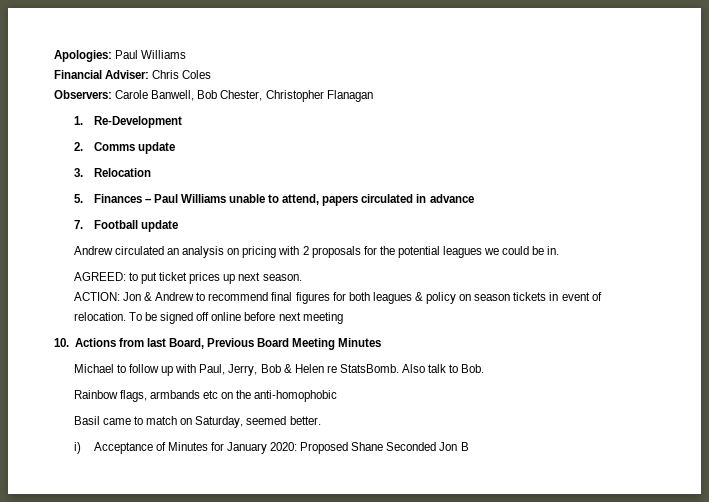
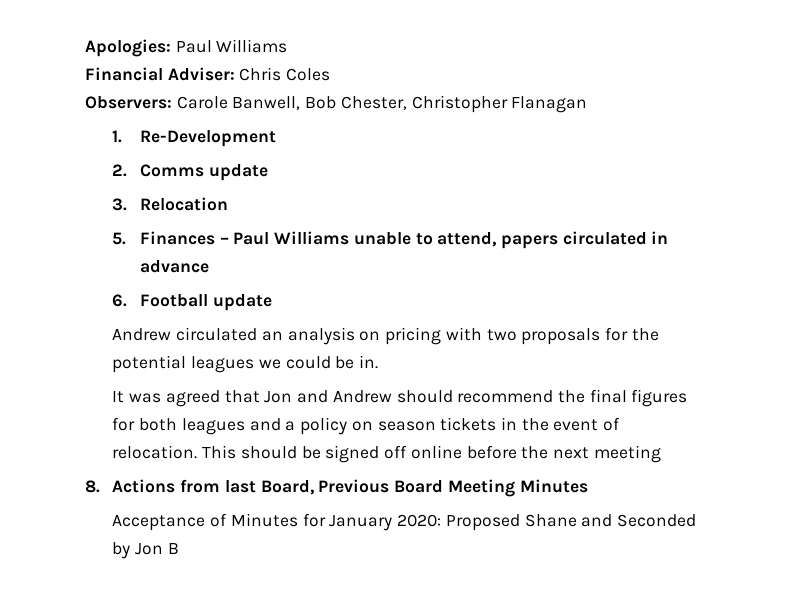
- 7. Football update
+ 6. Football update
- Andrew circulated an analysis on pricing with 2 proposals for the potential leagues we could be in.
+ Andrew circulated an analysis on pricing with two proposals for the potential leagues we could be in.
- AGREED: to put ticket prices up next season.
- ACTION: Jon & Andrew to recommend final figures for both leagues & policy on season tickets in event of relocation.
+ It was agreed that Jon and Andrew should recommend the final figures for both leagues and a policy on season tickets in the event of relocation.
- To be signed off online before next meeting
+ This should be signed off online before the next meeting
- 10. Actions from last Board, Previous Board Meeting Minutes
+ 8. Actions from last Board, Previous Board Meeting Minutes
- Michael to follow up with Paul, Jerry, Bob & Helen re StatsBomb. Also talk to Bob.
- Rainbow flags, armbands etc on the anti-homophobic
- Basil came to match on Saturday, seemed better.
- i) Acceptance of Minutes for January 2020: Proposed Shane Seconded Jon B
+ Acceptance of Minutes for January 2020: Proposed Shane and Seconded by Jon B

